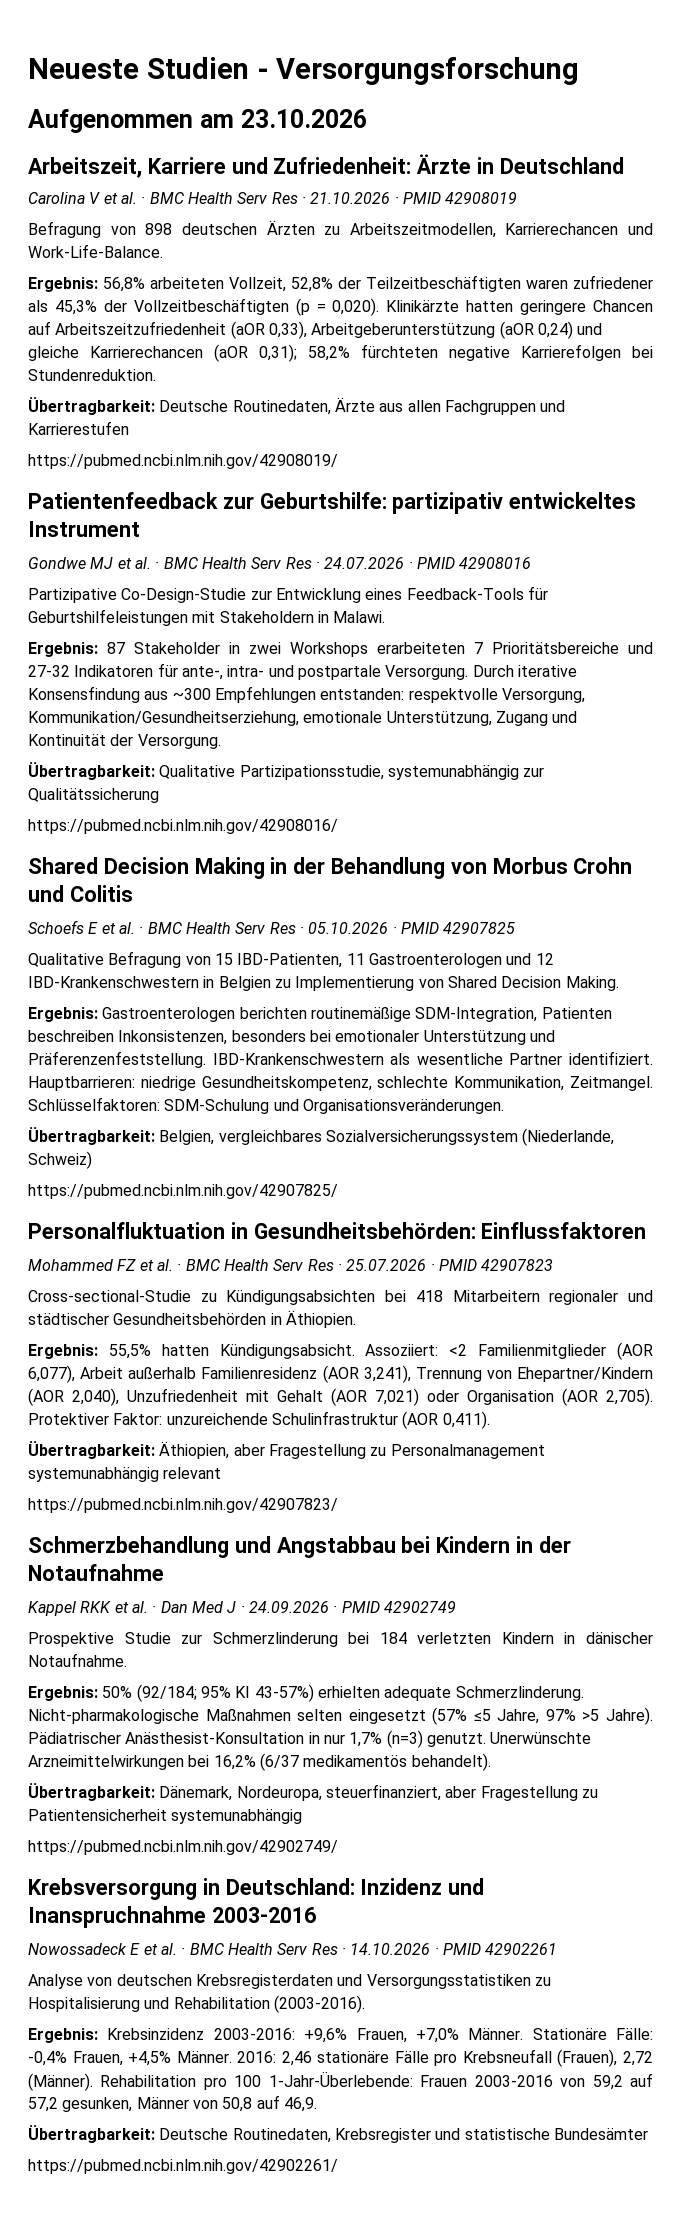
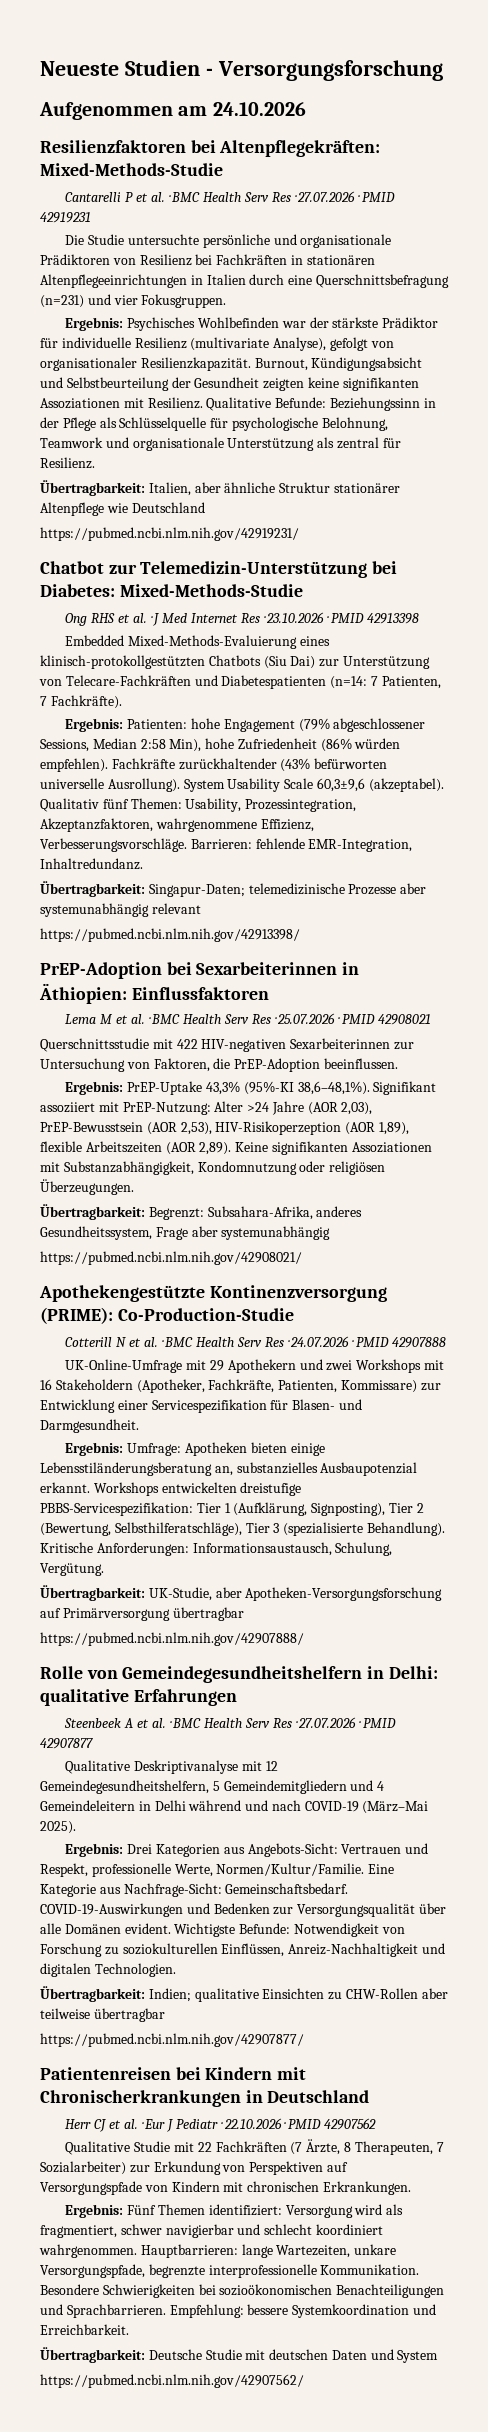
- Aufgenommen am 23.10.2026
- Arbeitszeit, Karriere und Zufriedenheit: Ärzte in Deutschland
- Carolina V et al. · BMC Health Serv Res · 21.10.2026 · PMID 42908019
- Befragung von 898 deutschen Ärzten zu Arbeitszeitmodellen, Karrierechancen und Work-Life-Balance.
- Ergebnis: 56,8% arbeiteten Vollzeit, 52,8% der Teilzeitbeschäftigten waren zufriedener als 45,3% der Vollzeitbeschäftigten (p = 0,020). Klinikärzte hatten geringere Chancen auf Arbeitszeitzufriedenheit (aOR 0,33), Arbeitgeberunterstützung (aOR 0,24) und gleiche Karrierechancen (aOR 0,31); 58,2% fürchteten negative Karrierefolgen bei Stundenreduktion.
- Übertragbarkeit: Deutsche Routinedaten, Ärzte aus allen Fachgruppen und Karrierestufen
- https://pubmed.ncbi.nlm.nih.gov/42908019/
- Patientenfeedback zur Geburtshilfe: partizipativ entwickeltes Instrument
- Gondwe MJ et al. · BMC Health Serv Res · 24.07.2026 · PMID 42908016
- Partizipative Co-Design-Studie zur Entwicklung eines Feedback-Tools für Geburtshilfeleistungen mit Stakeholdern in Malawi.
- Ergebnis: 87 Stakeholder in zwei Workshops erarbeiteten 7 Prioritätsbereiche und 27-32 Indikatoren für ante-, intra- und postpartale Versorgung. Durch iterative Konsensfindung aus ~300 Empfehlungen entstanden: respektvolle Versorgung, Kommunikation/Gesundheitserziehung, emotionale Unterstützung, Zugang und Kontinuität der Versorgung.
- Übertragbarkeit: Qualitative Partizipationsstudie, systemunabhängig zur Qualitätssicherung
- https://pubmed.ncbi.nlm.nih.gov/42908016/
- Shared Decision Making in der Behandlung von Morbus Crohn und Colitis
- Schoefs E et al. · BMC Health Serv Res · 05.10.2026 · PMID 42907825
- Qualitative Befragung von 15 IBD-Patienten, 11 Gastroenterologen und 12 IBD-Krankenschwestern in Belgien zu Implementierung von Shared Decision Making.
- Ergebnis: Gastroenterologen berichten routinemäßige SDM-Integration, Patienten beschreiben Inkonsistenzen, besonders bei emotionaler Unterstützung und Präferenzenfeststellung. IBD-Krankenschwestern als wesentliche Partner identifiziert. Hauptbarrieren: niedrige Gesundheitskompetenz, schlechte Kommunikation, Zeitmangel. Schlüsselfaktoren: SDM-Schulung und Organisationsveränderungen.
- Übertragbarkeit: Belgien, vergleichbares Sozialversicherungssystem (Niederlande, Schweiz)
- https://pubmed.ncbi.nlm.nih.gov/42907825/
- Personalfluktuation in Gesundheitsbehörden: Einflussfaktoren
- Mohammed FZ et al. · BMC Health Serv Res · 25.07.2026 · PMID 42907823
- Cross-sectional-Studie zu Kündigungsabsichten bei 418 Mitarbeitern regionaler und städtischer Gesundheitsbehörden in Äthiopien.
- Ergebnis: 55,5% hatten Kündigungsabsicht. Assoziiert: <2 Familienmitglieder (AOR 6,077), Arbeit außerhalb Familienresidenz (AOR 3,241), Trennung von Ehepartner/Kindern (AOR 2,040), Unzufriedenheit mit Gehalt (AOR 7,021) oder Organisation (AOR 2,705). Protektiver Faktor: unzureichende Schulinfrastruktur (AOR 0,411).
- Übertragbarkeit: Äthiopien, aber Fragestellung zu Personalmanagement systemunabhängig relevant
- https://pubmed.ncbi.nlm.nih.gov/42907823/
- Schmerzbehandlung und Angstabbau bei Kindern in der Notaufnahme
- Kappel RKK et al. · Dan Med J · 24.09.2026 · PMID 42902749
- Prospektive Studie zur Schmerzlinderung bei 184 verletzten Kindern in dänischer Notaufnahme.
- Ergebnis: 50% (92/184; 95% KI 43-57%) erhielten adequate Schmerzlinderung. Nicht-pharmakologische Maßnahmen selten eingesetzt (57% ≤5 Jahre, 97% >5 Jahre). Pädiatrischer Anästhesist-Konsultation in nur 1,7% (n=3) genutzt. Unerwünschte Arzneimittelwirkungen bei 16,2% (6/37 medikamentös behandelt).
- Übertragbarkeit: Dänemark, Nordeuropa, steuerfinanziert, aber Fragestellung zu Patientensicherheit systemunabhängig
- https://pubmed.ncbi.nlm.nih.gov/42902749/
- Krebsversorgung in Deutschland: Inzidenz und Inanspruchnahme 2003-2016
- Nowossadeck E et al. · BMC Health Serv Res · 14.10.2026 · PMID 42902261
- Analyse von deutschen Krebsregisterdaten und Versorgungsstatistiken zu Hospitalisierung und Rehabilitation (2003-2016).
- Ergebnis: Krebsinzidenz 2003-2016: +9,6% Frauen, +7,0% Männer. Stationäre Fälle: -0,4% Frauen, +4,5% Männer. 2016: 2,46 stationäre Fälle pro Krebsneufall (Frauen), 2,72 (Männer). Rehabilitation pro 100 1-Jahr-Überlebende: Frauen 2003-2016 von 59,2 auf 57,2 gesunken, Männer von 50,8 auf 46,9.
- Übertragbarkeit: Deutsche Routinedaten, Krebsregister und statistische Bundesämter
- https://pubmed.ncbi.nlm.nih.gov/42902261/
+ Aufgenommen am 24.10.2026
+ Resilienzfaktoren bei Altenpflegekräften: Mixed-Methods-Studie
+ Cantarelli P et al. · BMC Health Serv Res · 27.07.2026 · PMID 42919231
+ Die Studie untersuchte persönliche und organisationale Prädiktoren von Resilienz bei Fachkräften in stationären Altenpflegeeinrichtungen in Italien durch eine Querschnittsbefragung (n=231) und vier Fokusgruppen.
+ Ergebnis: Psychisches Wohlbefinden war der stärkste Prädiktor für individuelle Resilienz (multivariate Analyse), gefolgt von organisationaler Resilienzkapazität. Burnout, Kündigungsabsicht und Selbstbeurteilung der Gesundheit zeigten keine signifikanten Assoziationen mit Resilienz. Qualitative Befunde: Beziehungssinn in der Pflege als Schlüsselquelle für psychologische Belohnung, Teamwork und organisationale Unterstützung als zentral für Resilienz.
+ Übertragbarkeit: Italien, aber ähnliche Struktur stationärer Altenpflege wie Deutschland
+ https://pubmed.ncbi.nlm.nih.gov/42919231/
+ Chatbot zur Telemedizin-Unterstützung bei Diabetes: Mixed-Methods-Studie
+ Ong RHS et al. · J Med Internet Res · 23.10.2026 · PMID 42913398
+ Embedded Mixed-Methods-Evaluierung eines klinisch-protokollgestützten Chatbots (Siu Dai) zur Unterstützung von Telecare-Fachkräften und Diabetespatienten (n=14: 7 Patienten, 7 Fachkräfte).
+ Ergebnis: Patienten: hohe Engagement (79% abgeschlossener Sessions, Median 2:58 Min), hohe Zufriedenheit (86% würden empfehlen). Fachkräfte zurückhaltender (43% befürworten universelle Ausrollung). System Usability Scale 60,3±9,6 (akzeptabel). Qualitativ fünf Themen: Usability, Prozessintegration, Akzeptanzfaktoren, wahrgenommene Effizienz, Verbesserungsvorschläge. Barrieren: fehlende EMR-Integration, Inhaltredundanz.
+ Übertragbarkeit: Singapur-Daten; telemedizinische Prozesse aber systemunabhängig relevant
+ https://pubmed.ncbi.nlm.nih.gov/42913398/
+ PrEP-Adoption bei Sexarbeiterinnen in Äthiopien: Einflussfaktoren
+ Lema M et al. · BMC Health Serv Res · 25.07.2026 · PMID 42908021
+ Querschnittsstudie mit 422 HIV-negativen Sexarbeiterinnen zur Untersuchung von Faktoren, die PrEP-Adoption beeinflussen.
+ Ergebnis: PrEP-Uptake 43,3% (95%-KI 38,6–48,1%). Signifikant assoziiert mit PrEP-Nutzung: Alter >24 Jahre (AOR 2,03), PrEP-Bewusstsein (AOR 2,53), HIV-Risikoperzeption (AOR 1,89), flexible Arbeitszeiten (AOR 2,89). Keine signifikanten Assoziationen mit Substanzabhängigkeit, Kondomnutzung oder religiösen Überzeugungen.
+ Übertragbarkeit: Begrenzt: Subsahara-Afrika, anderes Gesundheitssystem, Frage aber systemunabhängig
+ https://pubmed.ncbi.nlm.nih.gov/42908021/
+ Apothekengestützte Kontinenzversorgung (PRIME): Co-Production-Studie
+ Cotterill N et al. · BMC Health Serv Res · 24.07.2026 · PMID 42907888
+ UK-Online-Umfrage mit 29 Apothekern und zwei Workshops mit 16 Stakeholdern (Apotheker, Fachkräfte, Patienten, Kommissare) zur Entwicklung einer Servicespezifikation für Blasen- und Darmgesundheit.
+ Ergebnis: Umfrage: Apotheken bieten einige Lebensstiländerungsberatung an, substanzielles Ausbaupotenzial erkannt. Workshops entwickelten dreistufige PBBS-Servicespezifikation: Tier 1 (Aufklärung, Signposting), Tier 2 (Bewertung, Selbsthilferatschläge), Tier 3 (spezialisierte Behandlung). Kritische Anforderungen: Informationsaustausch, Schulung, Vergütung.
+ Übertragbarkeit: UK-Studie, aber Apotheken-Versorgungsforschung auf Primärversorgung übertragbar
+ https://pubmed.ncbi.nlm.nih.gov/42907888/
+ Rolle von Gemeindegesundheitshelfern in Delhi: qualitative Erfahrungen
+ Steenbeek A et al. · BMC Health Serv Res · 27.07.2026 · PMID 42907877
+ Qualitative Deskriptivanalyse mit 12 Gemeindegesundheitshelfern, 5 Gemeindemitgliedern und 4 Gemeindeleitern in Delhi während und nach COVID-19 (März–Mai 2025).
+ Ergebnis: Drei Kategorien aus Angebots-Sicht: Vertrauen und Respekt, professionelle Werte, Normen/Kultur/Familie. Eine Kategorie aus Nachfrage-Sicht: Gemeinschaftsbedarf. COVID-19-Auswirkungen und Bedenken zur Versorgungsqualität über alle Domänen evident. Wichtigste Befunde: Notwendigkeit von Forschung zu soziokulturellen Einflüssen, Anreiz-Nachhaltigkeit und digitalen Technologien.
+ Übertragbarkeit: Indien; qualitative Einsichten zu CHW-Rollen aber teilweise übertragbar
+ https://pubmed.ncbi.nlm.nih.gov/42907877/
+ Patientenreisen bei Kindern mit Chronischerkrankungen in Deutschland
+ Herr CJ et al. · Eur J Pediatr · 22.10.2026 · PMID 42907562
+ Qualitative Studie mit 22 Fachkräften (7 Ärzte, 8 Therapeuten, 7 Sozialarbeiter) zur Erkundung von Perspektiven auf Versorgungspfade von Kindern mit chronischen Erkrankungen.
+ Ergebnis: Fünf Themen identifiziert: Versorgung wird als fragmentiert, schwer navigierbar und schlecht koordiniert wahrgenommen. Hauptbarrieren: lange Wartezeiten, unkare Versorgungspfade, begrenzte interprofessionelle Kommunikation. Besondere Schwierigkeiten bei sozioökonomischen Benachteiligungen und Sprachbarrieren. Empfehlung: bessere Systemkoordination und Erreichbarkeit.
+ Übertragbarkeit: Deutsche Studie mit deutschen Daten und System
+ https://pubmed.ncbi.nlm.nih.gov/42907562/

